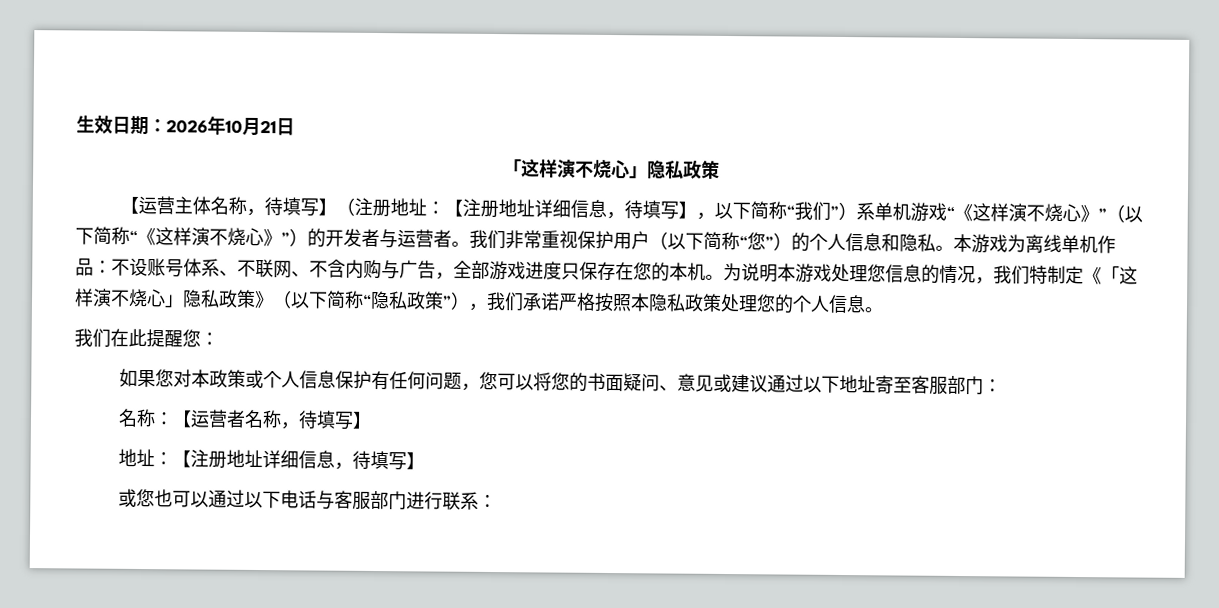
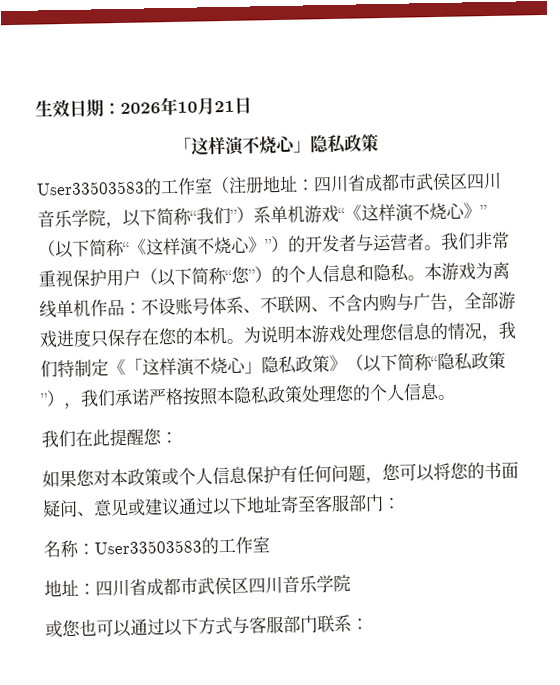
- 【运营主体名称，待填写】（注册地址：【注册地址详细信息，待填写】，以下简称“我们”）系单机游戏“《这样演不烧心》”（以下简称“《这样演不烧心》”）的开发者与运营者。
+ User33503583的工作室（注册地址：四川省成都市武侯区四川音乐学院，以下简称“我们”）系单机游戏“《这样演不烧心》”（以下简称“《这样演不烧心》”）的开发者与运营者。
- 名称：【运营者名称，待填写】
- 地址：【注册地址详细信息，待填写】
+ 名称：User33503583的工作室
+ 地址：四川省成都市武侯区四川音乐学院
- 或您也可以通过以下电话与客服部门进行联系：
+ 或您也可以通过以下方式与客服部门联系：

